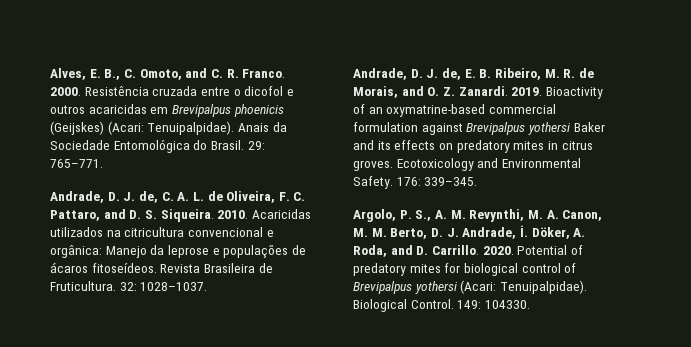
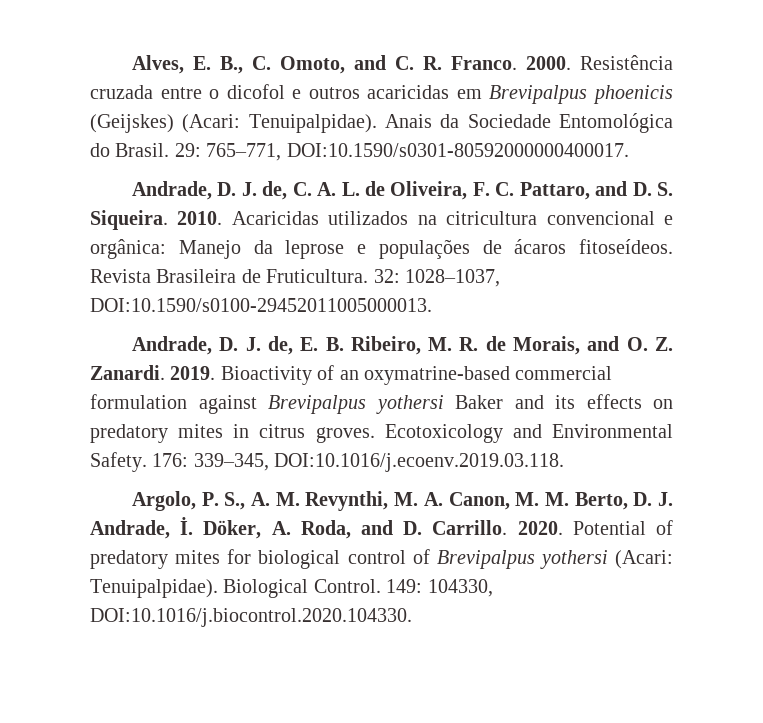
- 29: 765–771.
+ 29: 765–771, DOI:10.1590/s0301-80592000000400017.
- 32: 1028–1037.
+ 32: 1028–1037, DOI:10.1590/s0100-29452011005000013.
- 176: 339–345.
+ 176: 339–345, DOI:10.1016/j.ecoenv.2019.03.118.
- 149: 104330.
+ 149: 104330, DOI:10.1016/j.biocontrol.2020.104330.

